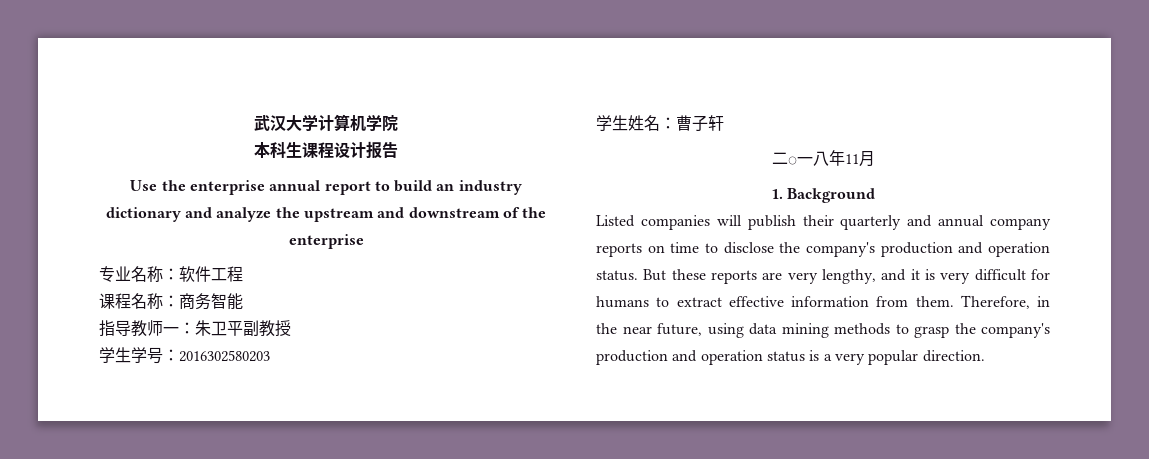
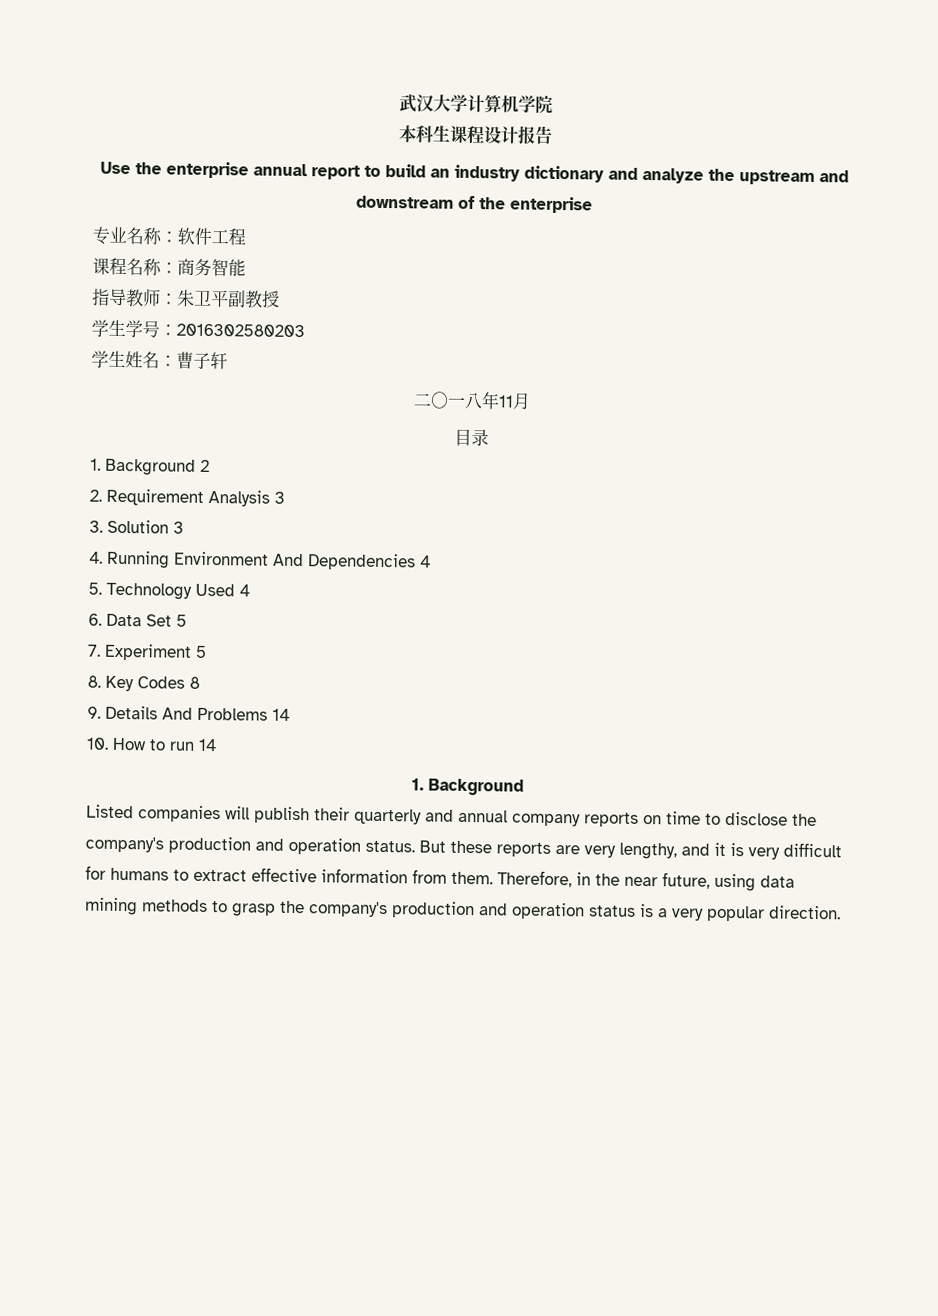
- 指导教师一：朱卫平副教授
+ 指导教师：朱卫平副教授
+ 目录
+ 1. Background 2
+ 2. Requirement Analysis 3
+ 3. Solution 3
+ 4. Running Environment And Dependencies 4
+ 5. Technology Used 4
+ 6. Data Set 5
+ 7. Experiment 5
+ 8. Key Codes 8
+ 9. Details And Problems 14
+ 10. How to run 14

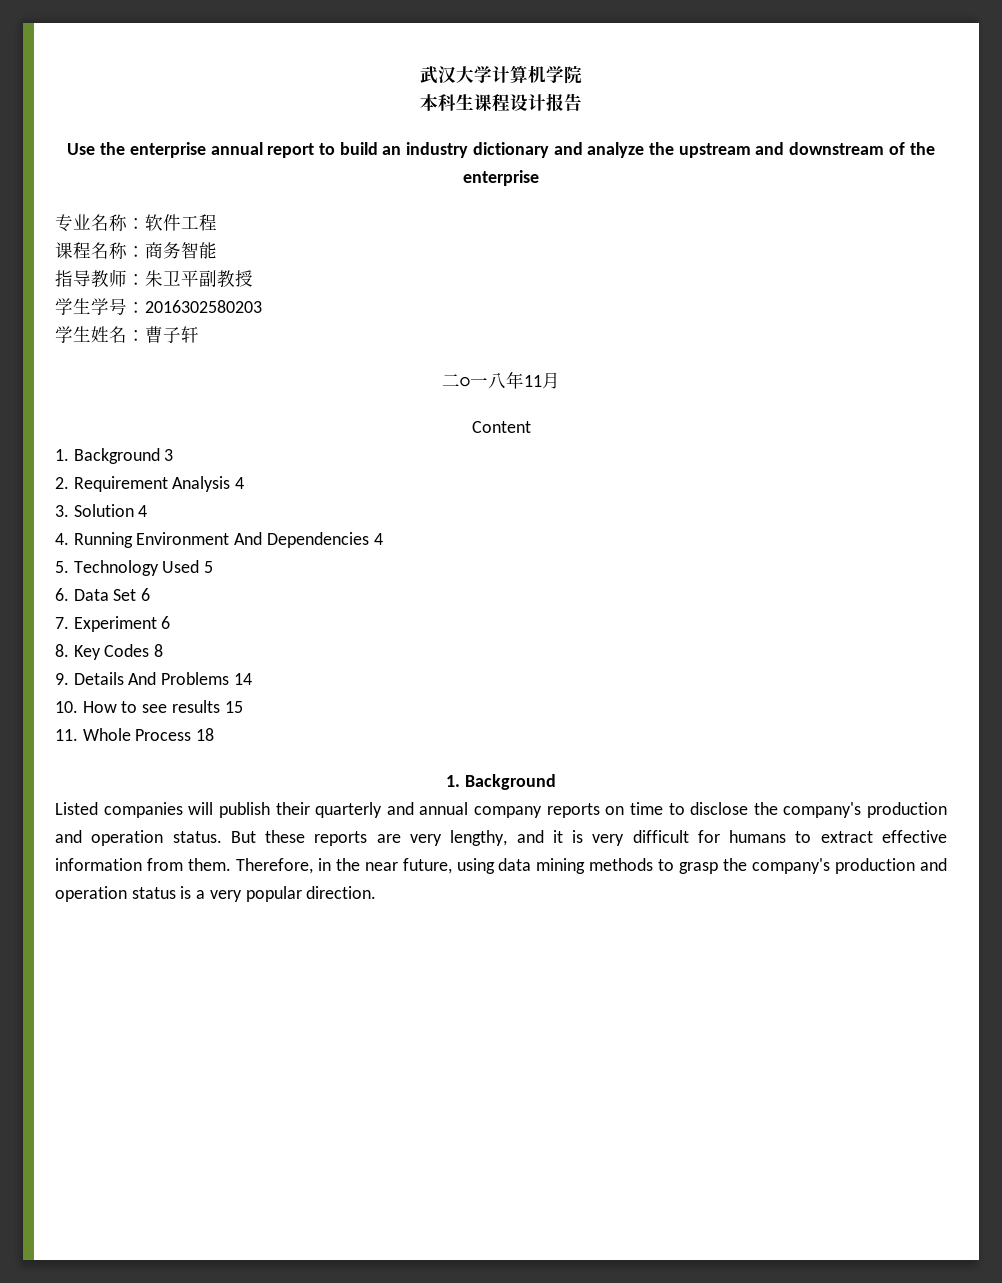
- 目录
- 1. Background 2
+ Content
+ 1. Background 3
- 2. Requirement Analysis 3
+ 2. Requirement Analysis 4
- 3. Solution 3
+ 3. Solution 4
- 5. Technology Used 4
+ 5. Technology Used 5
- 6. Data Set 5
+ 6. Data Set 6
- 7. Experiment 5
+ 7. Experiment 6
- 10. How to run 14
+ 10. How to see results 15
+ 11. Whole Process 18

